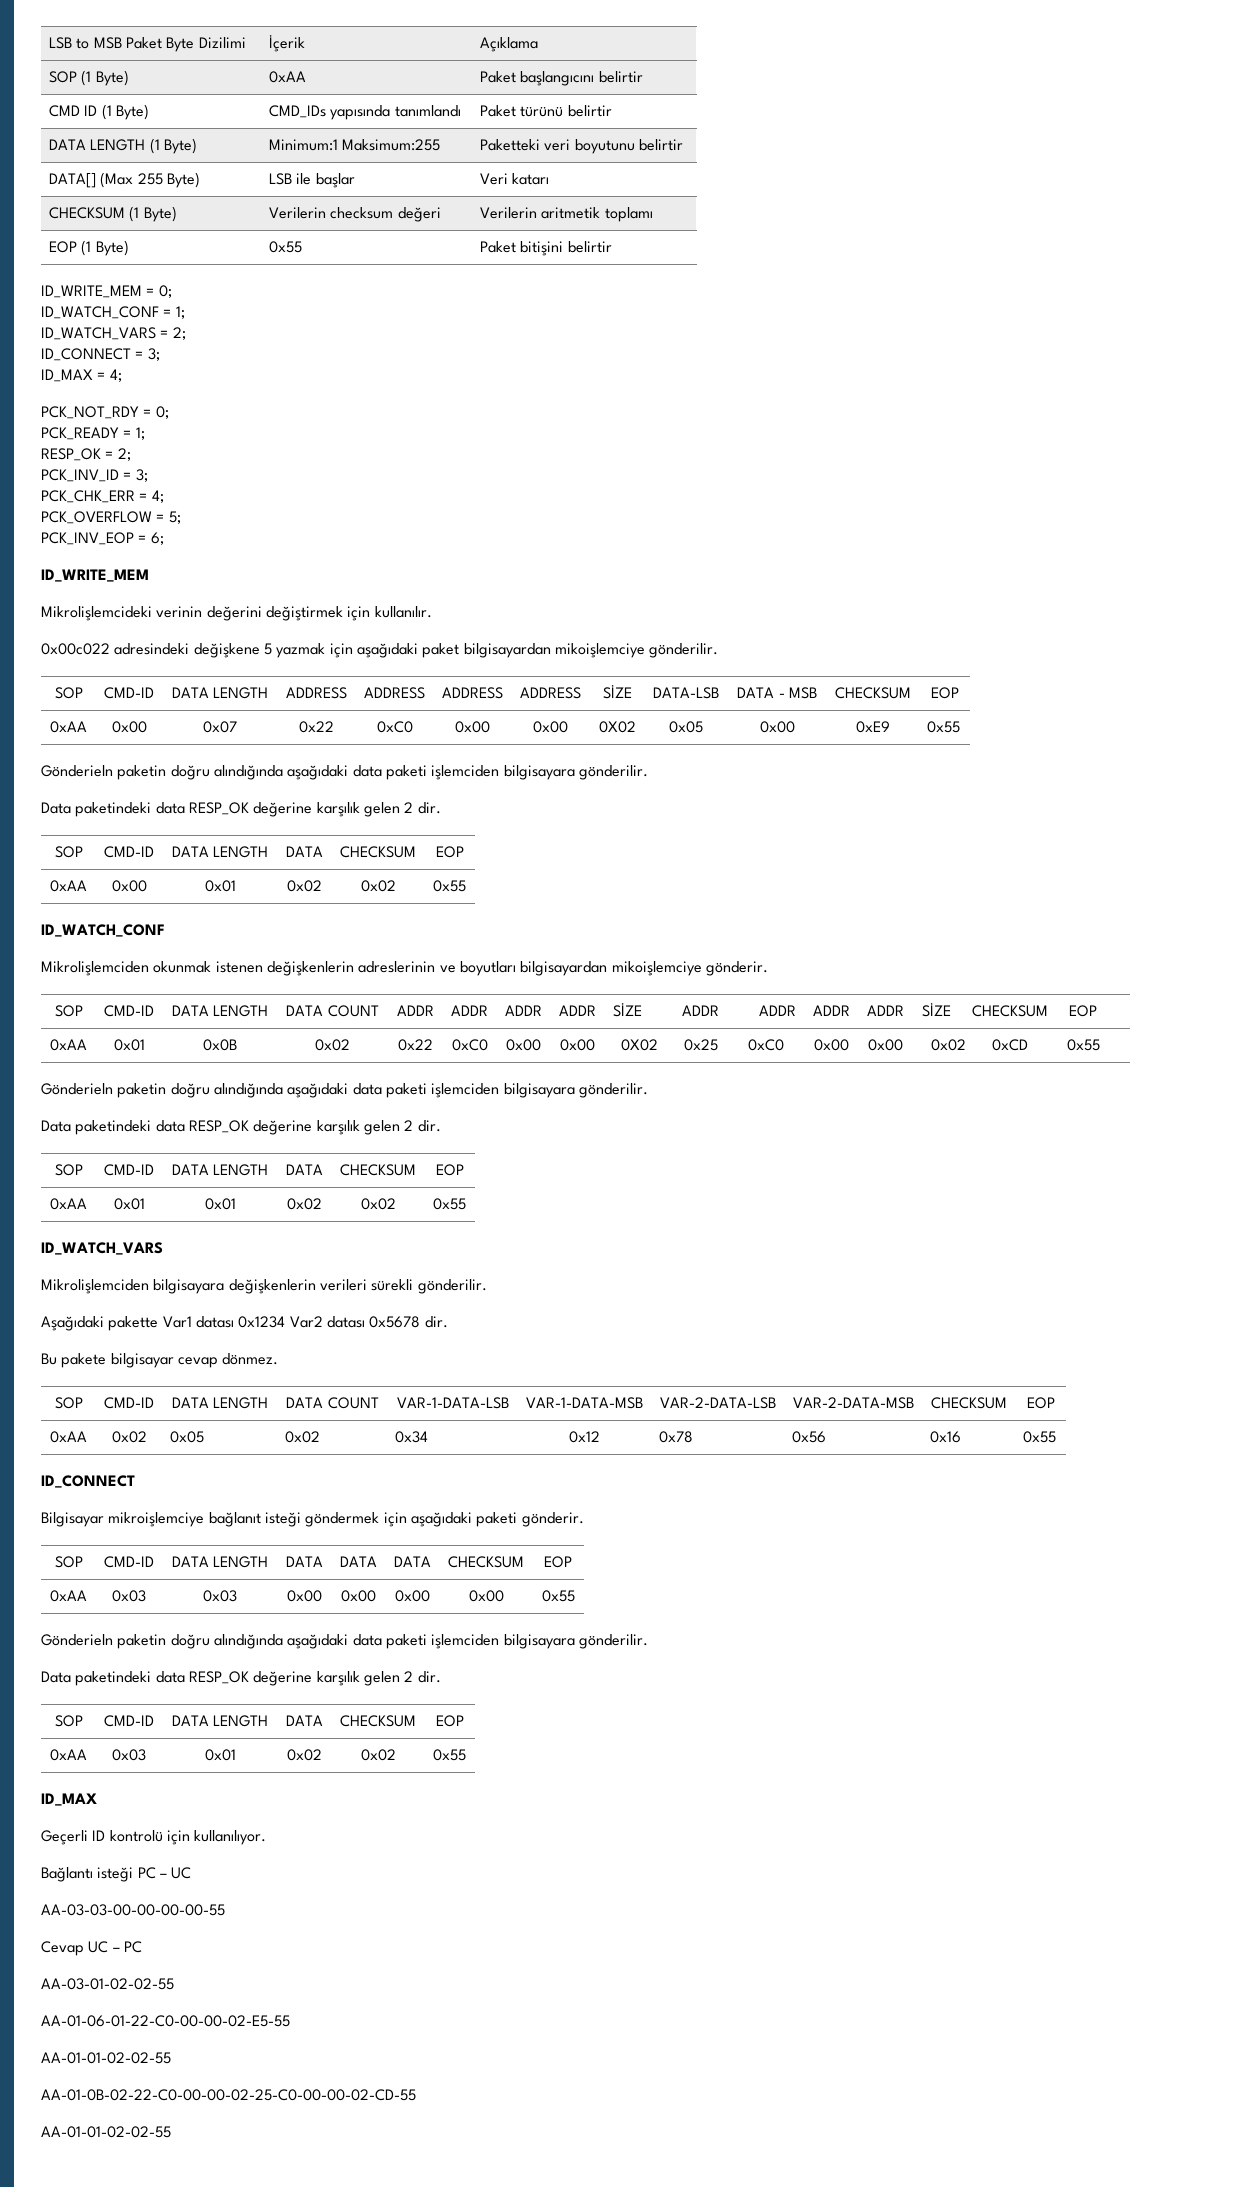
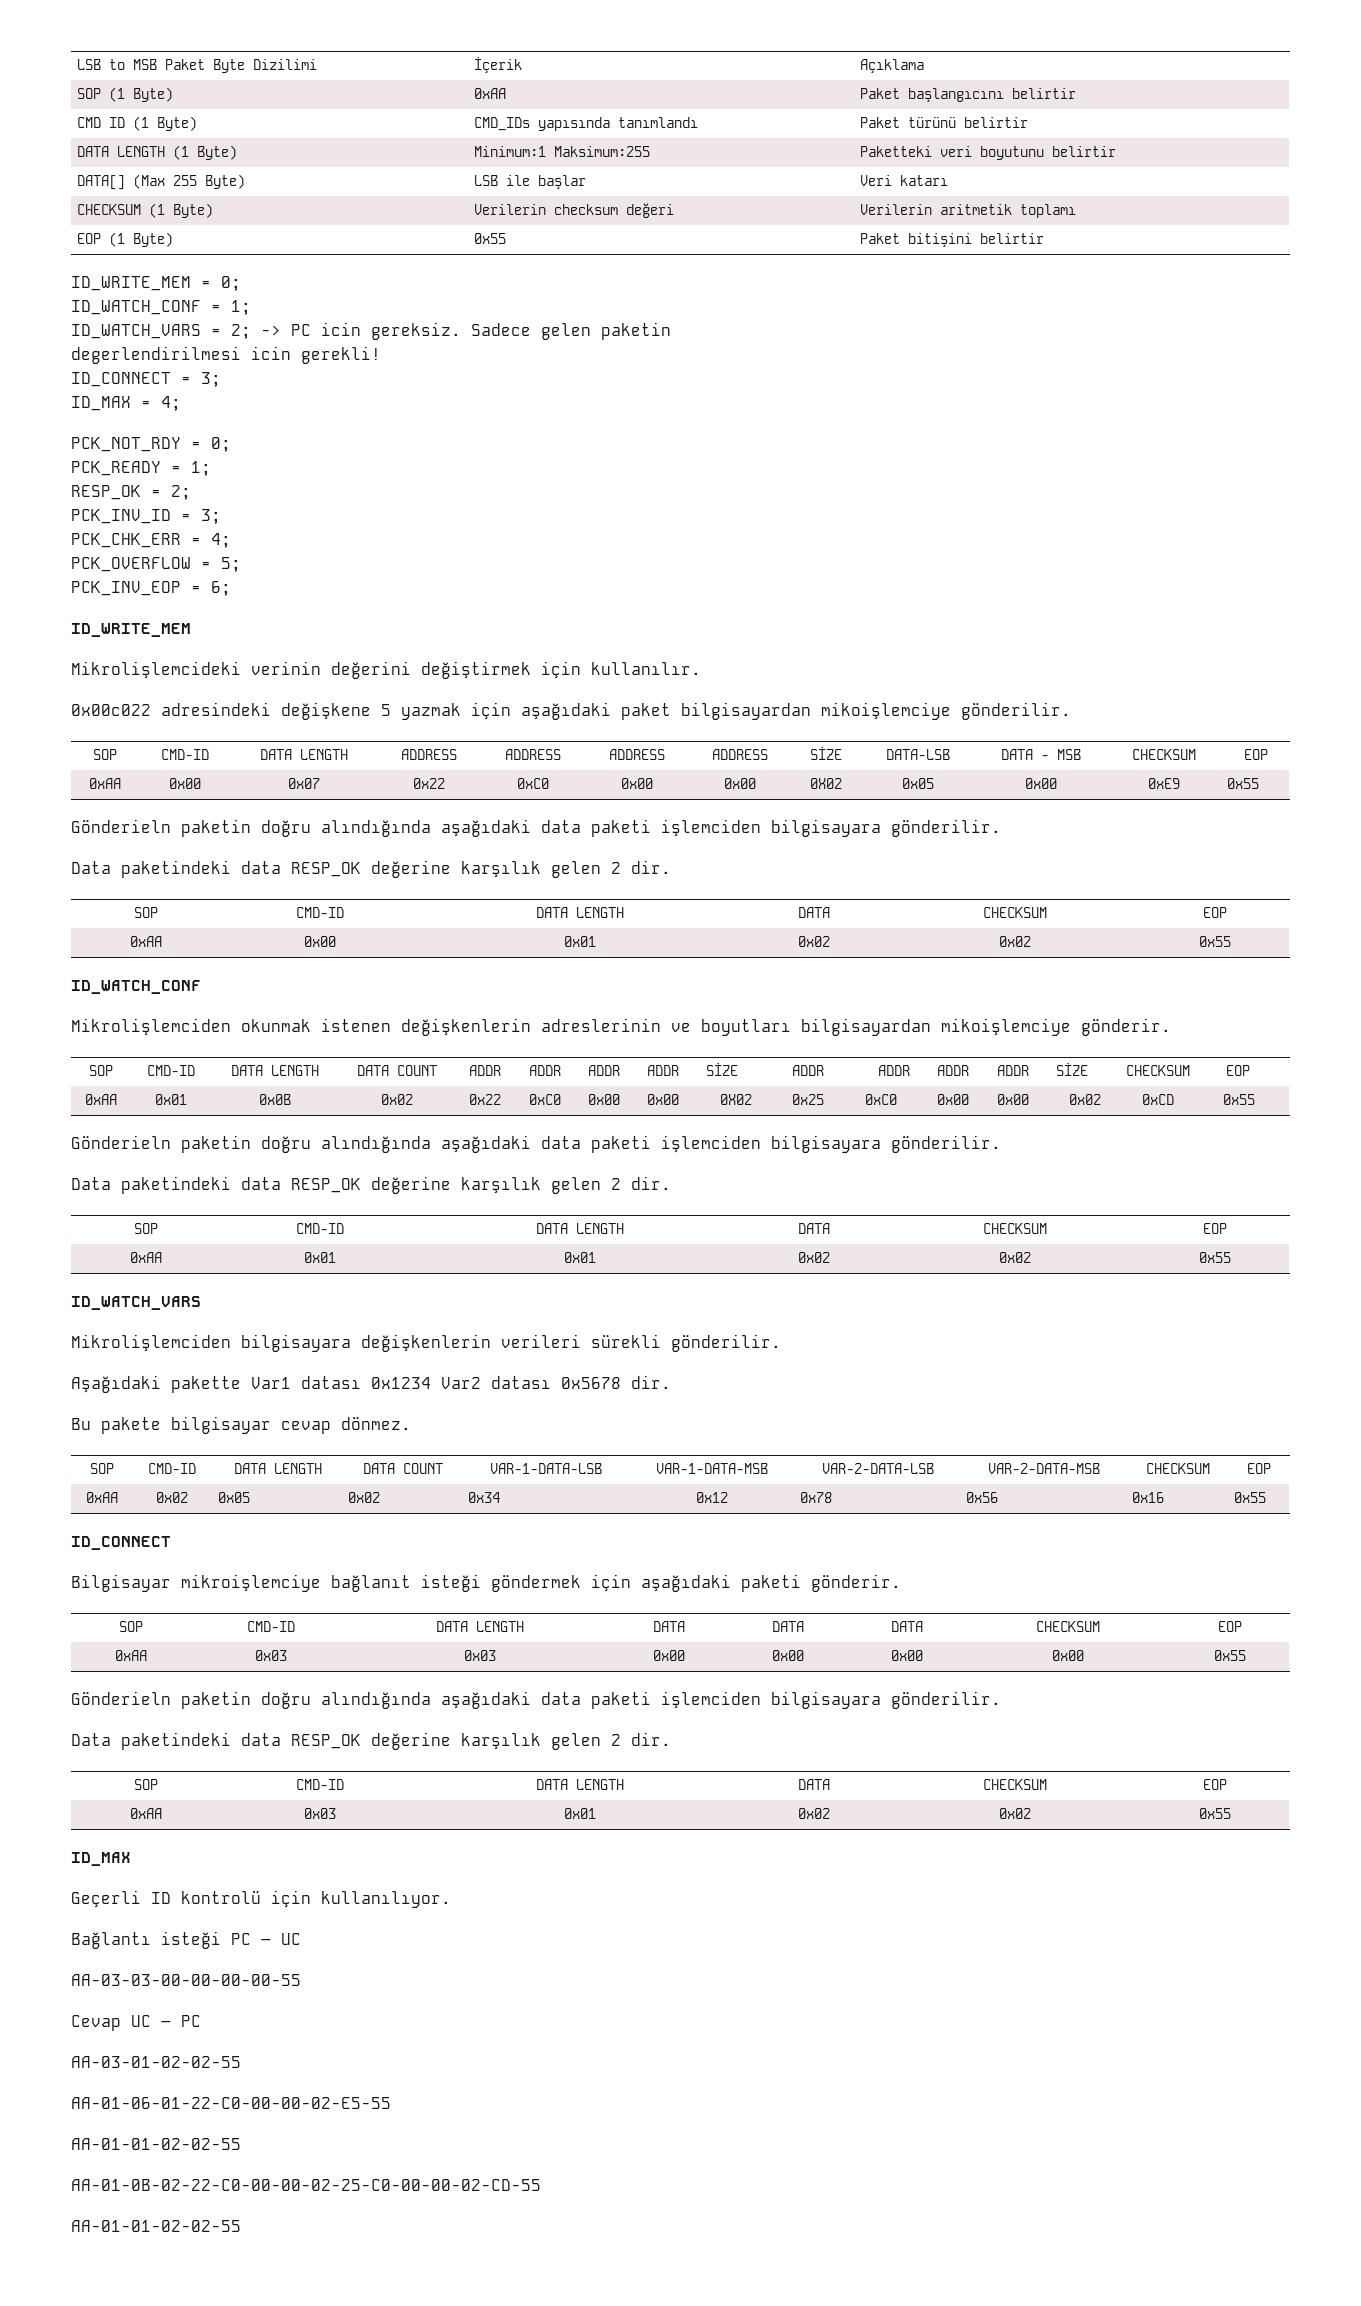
- ID_WATCH_VARS = 2;
+ ID_WATCH_VARS = 2; -> PC icin gereksiz. Sadece gelen paketin
+ degerlendirilmesi icin gerekli!

